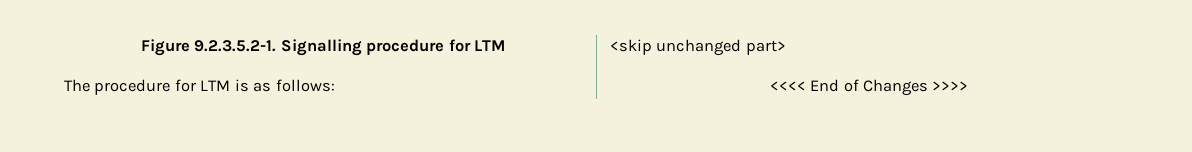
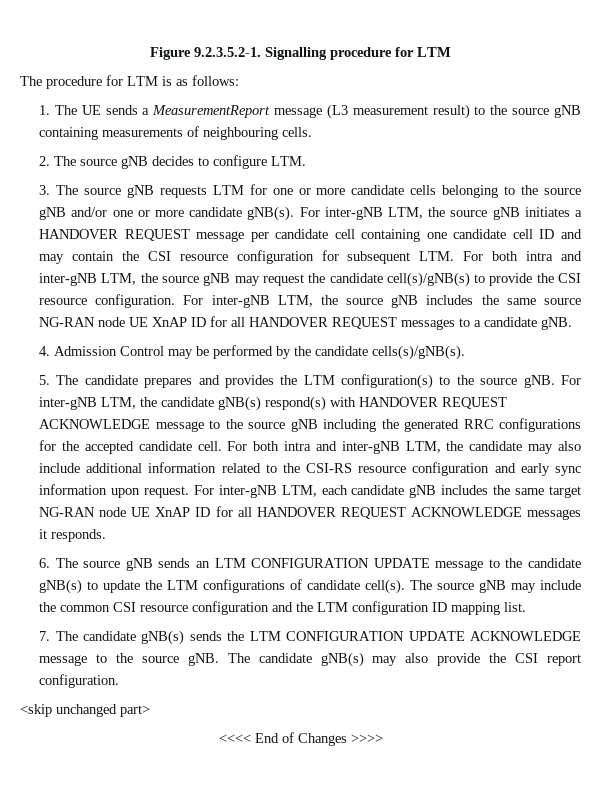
+ 1. The UE sends a MeasurementReport message (L3 measurement result) to the source gNB containing measurements of neighbouring cells.
+ 2. The source gNB decides to configure LTM.
+ 3. The source gNB requests LTM for one or more candidate cells belonging to the source gNB and/or one or more candidate gNB(s). For inter-gNB LTM, the source gNB initiates a HANDOVER REQUEST message per candidate cell containing one candidate cell ID and may contain the CSI resource configuration for subsequent LTM. For both intra and inter-gNB LTM, the source gNB may request the candidate cell(s)/gNB(s) to provide the CSI resource configuration. For inter-gNB LTM, the source gNB includes the same source NG-RAN node UE XnAP ID for all HANDOVER REQUEST messages to a candidate gNB.
+ 4. Admission Control may be performed by the candidate cells(s)/gNB(s).
+ 5. The candidate prepares and provides the LTM configuration(s) to the source gNB. For inter-gNB LTM, the candidate gNB(s) respond(s) with HANDOVER REQUEST ACKNOWLEDGE message to the source gNB including the generated RRC configurations for the accepted candidate cell. For both intra and inter-gNB LTM, the candidate may also include additional information related to the CSI-RS resource configuration and early sync information upon request. For inter-gNB LTM, each candidate gNB includes the same target NG-RAN node UE XnAP ID for all HANDOVER REQUEST ACKNOWLEDGE messages it responds.
+ 6. The source gNB sends an LTM CONFIGURATION UPDATE message to the candidate gNB(s) to update the LTM configurations of candidate cell(s). The source gNB may include the common CSI resource configuration and the LTM configuration ID mapping list.
+ 7. The candidate gNB(s) sends the LTM CONFIGURATION UPDATE ACKNOWLEDGE message to the source gNB. The candidate gNB(s) may also provide the CSI report configuration.

